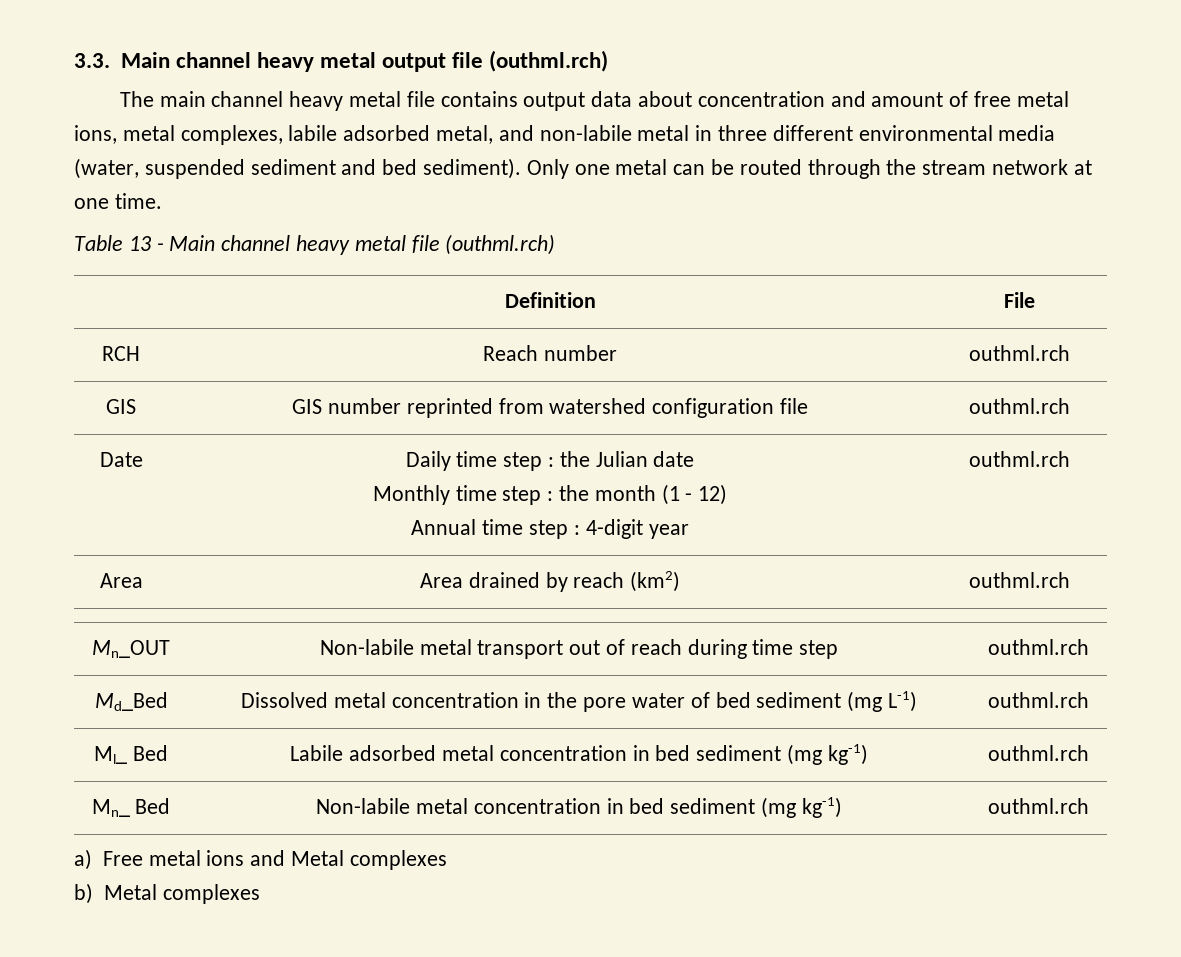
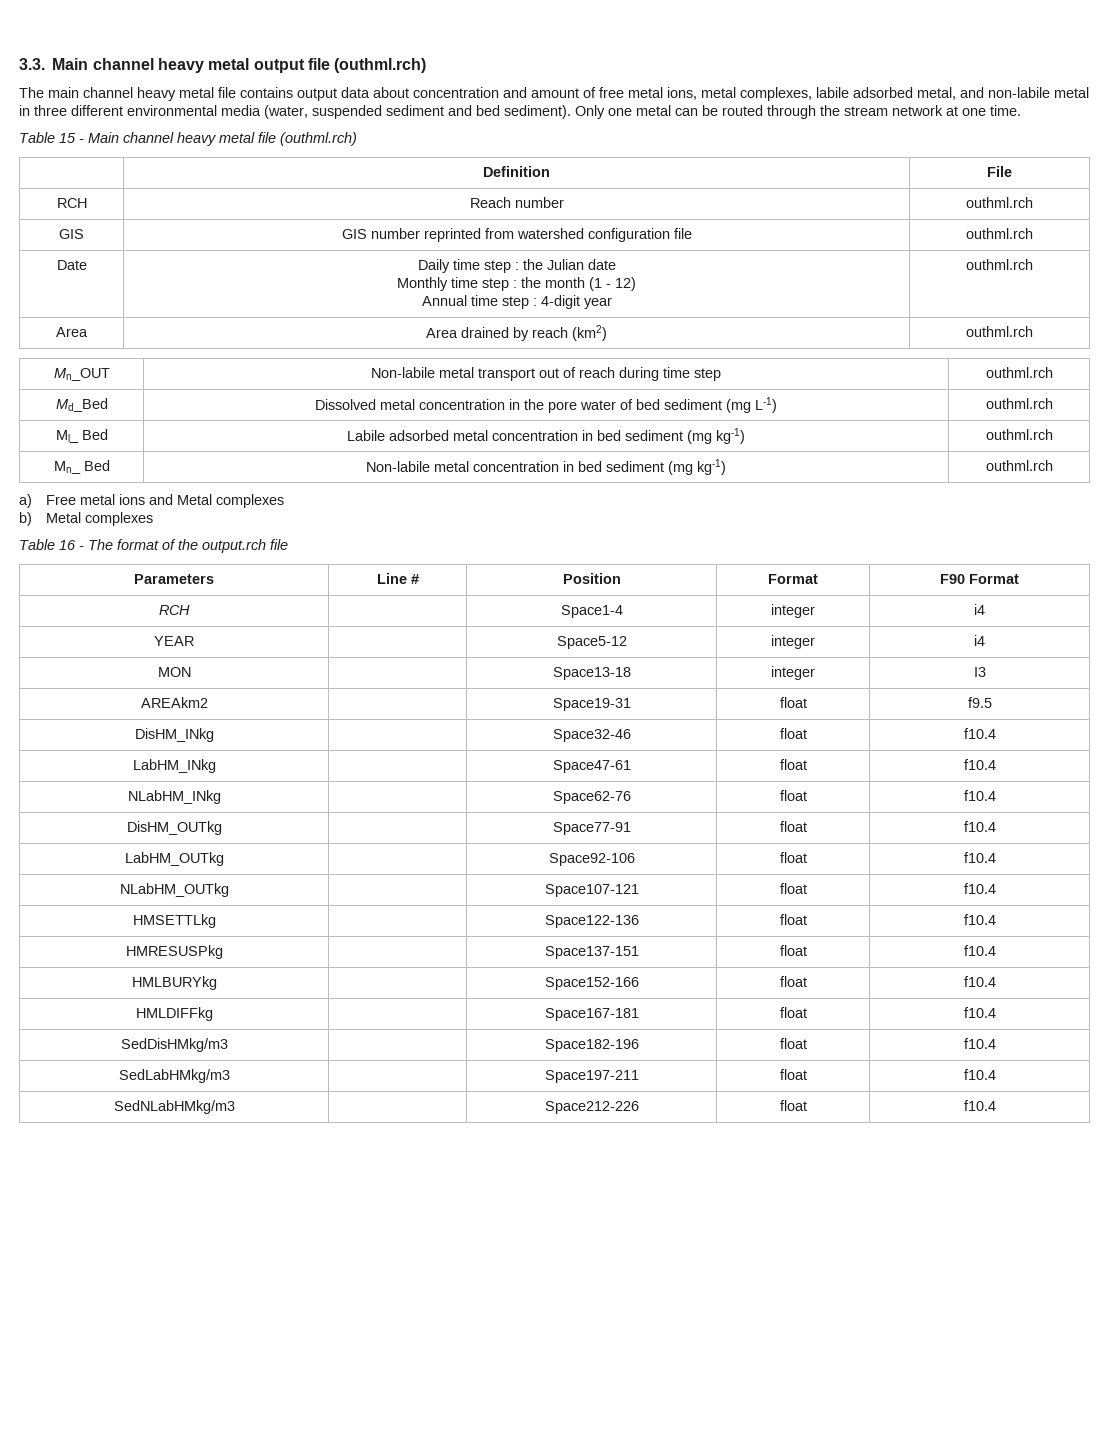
- Table 13 - Main channel heavy metal file (outhml.rch)
+ Table 15 - Main channel heavy metal file (outhml.rch)
+ Table 16 - The format of the output.rch file
+ Parameters | Line # | Position | Format | F90 Format
+ RCH | | Space1-4 | integer | i4
+ YEAR | | Space5-12 | integer | i4
+ MON | | Space13-18 | integer | I3
+ AREAkm2 | | Space19-31 | float | f9.5
+ DisHM_INkg | | Space32-46 | float | f10.4
+ LabHM_INkg | | Space47-61 | float | f10.4
+ NLabHM_INkg | | Space62-76 | float | f10.4
+ DisHM_OUTkg | | Space77-91 | float | f10.4
+ LabHM_OUTkg | | Space92-106 | float | f10.4
+ NLabHM_OUTkg | | Space107-121 | float | f10.4
+ HMSETTLkg | | Space122-136 | float | f10.4
+ HMRESUSPkg | | Space137-151 | float | f10.4
+ HMLBURYkg | | Space152-166 | float | f10.4
+ HMLDIFFkg | | Space167-181 | float | f10.4
+ SedDisHMkg/m3 | | Space182-196 | float | f10.4
+ SedLabHMkg/m3 | | Space197-211 | float | f10.4
+ SedNLabHMkg/m3 | | Space212-226 | float | f10.4

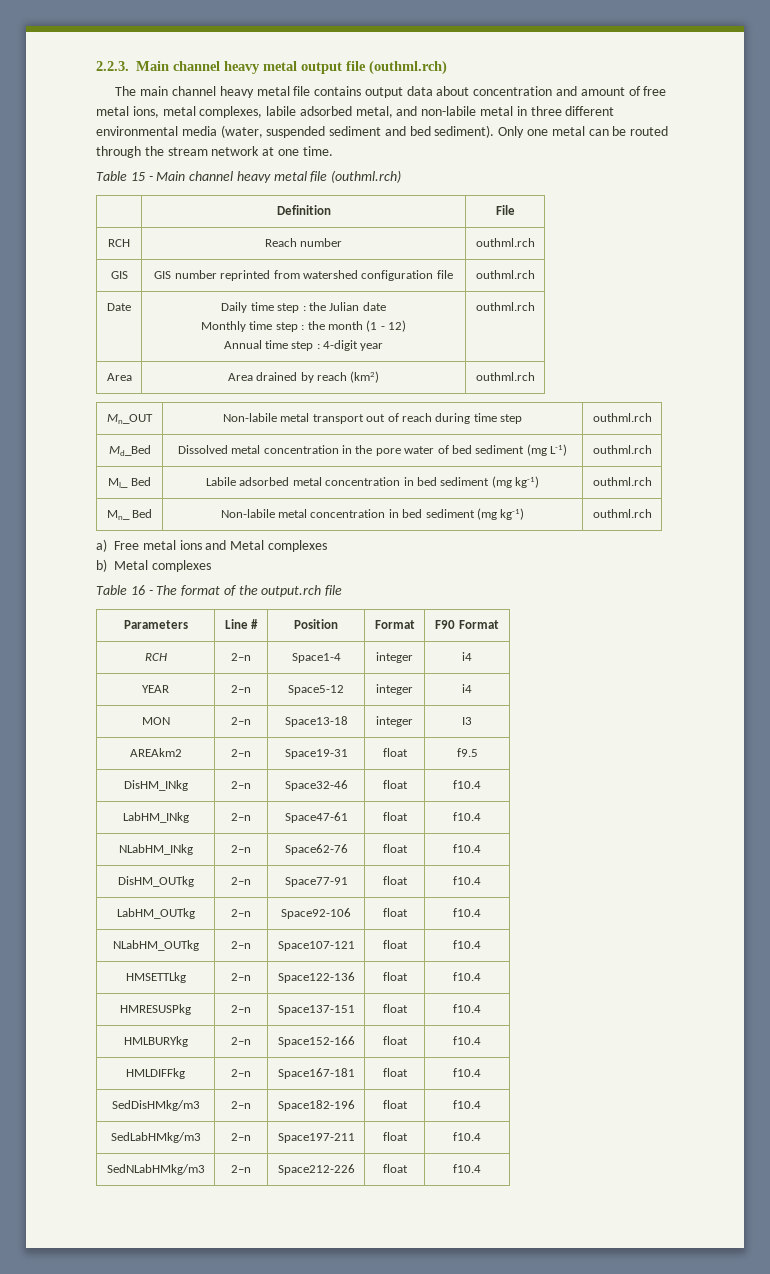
- 3.3. Main channel heavy metal output file (outhml.rch)
+ 2.2.3. Main channel heavy metal output file (outhml.rch)
- RCH | | Space1-4 | integer | i4
+ RCH | 2–n | Space1-4 | integer | i4
- YEAR | | Space5-12 | integer | i4
+ YEAR | 2–n | Space5-12 | integer | i4
- MON | | Space13-18 | integer | I3
+ MON | 2–n | Space13-18 | integer | I3
- AREAkm2 | | Space19-31 | float | f9.5
+ AREAkm2 | 2–n | Space19-31 | float | f9.5
- DisHM_INkg | | Space32-46 | float | f10.4
+ DisHM_INkg | 2–n | Space32-46 | float | f10.4
- LabHM_INkg | | Space47-61 | float | f10.4
+ LabHM_INkg | 2–n | Space47-61 | float | f10.4
- NLabHM_INkg | | Space62-76 | float | f10.4
+ NLabHM_INkg | 2–n | Space62-76 | float | f10.4
- DisHM_OUTkg | | Space77-91 | float | f10.4
+ DisHM_OUTkg | 2–n | Space77-91 | float | f10.4
- LabHM_OUTkg | | Space92-106 | float | f10.4
+ LabHM_OUTkg | 2–n | Space92-106 | float | f10.4
- NLabHM_OUTkg | | Space107-121 | float | f10.4
+ NLabHM_OUTkg | 2–n | Space107-121 | float | f10.4
- HMSETTLkg | | Space122-136 | float | f10.4
+ HMSETTLkg | 2–n | Space122-136 | float | f10.4
- HMRESUSPkg | | Space137-151 | float | f10.4
+ HMRESUSPkg | 2–n | Space137-151 | float | f10.4
- HMLBURYkg | | Space152-166 | float | f10.4
+ HMLBURYkg | 2–n | Space152-166 | float | f10.4
- HMLDIFFkg | | Space167-181 | float | f10.4
+ HMLDIFFkg | 2–n | Space167-181 | float | f10.4
- SedDisHMkg/m3 | | Space182-196 | float | f10.4
+ SedDisHMkg/m3 | 2–n | Space182-196 | float | f10.4
- SedLabHMkg/m3 | | Space197-211 | float | f10.4
+ SedLabHMkg/m3 | 2–n | Space197-211 | float | f10.4
- SedNLabHMkg/m3 | | Space212-226 | float | f10.4
+ SedNLabHMkg/m3 | 2–n | Space212-226 | float | f10.4

